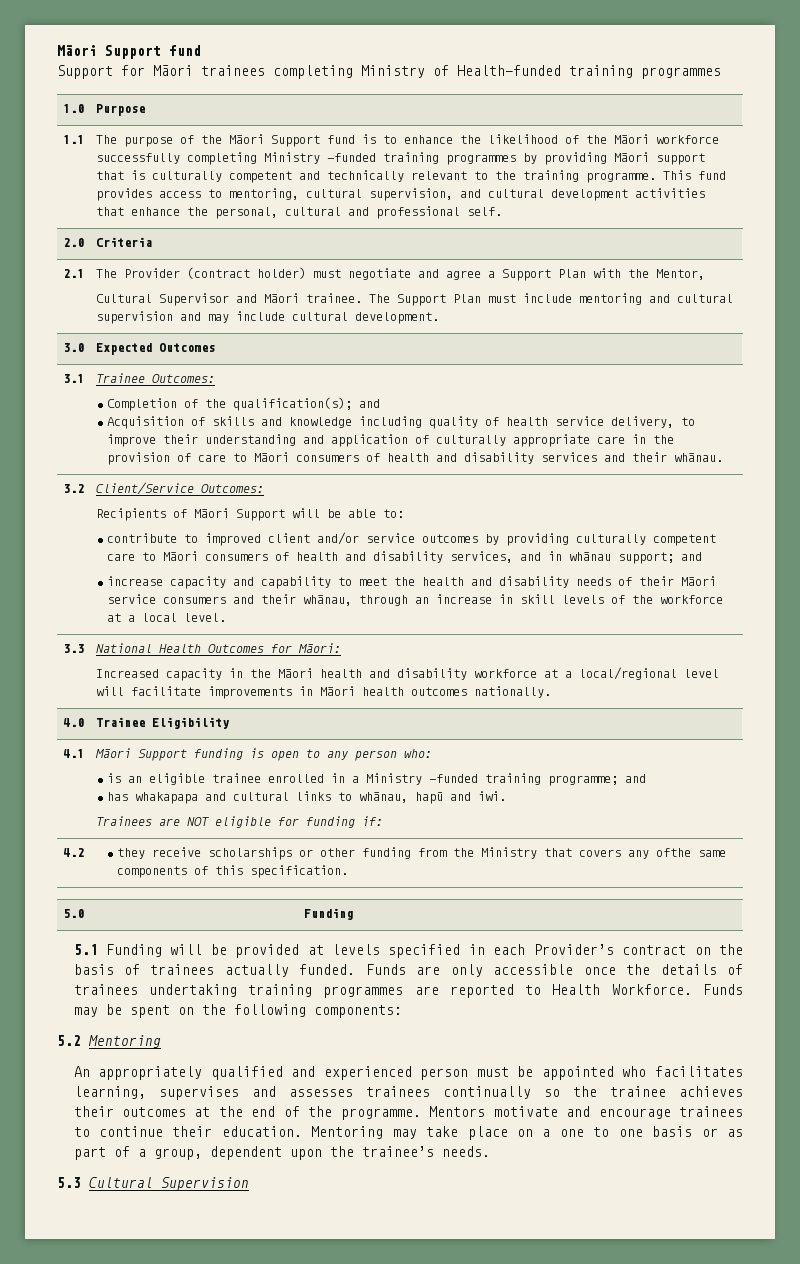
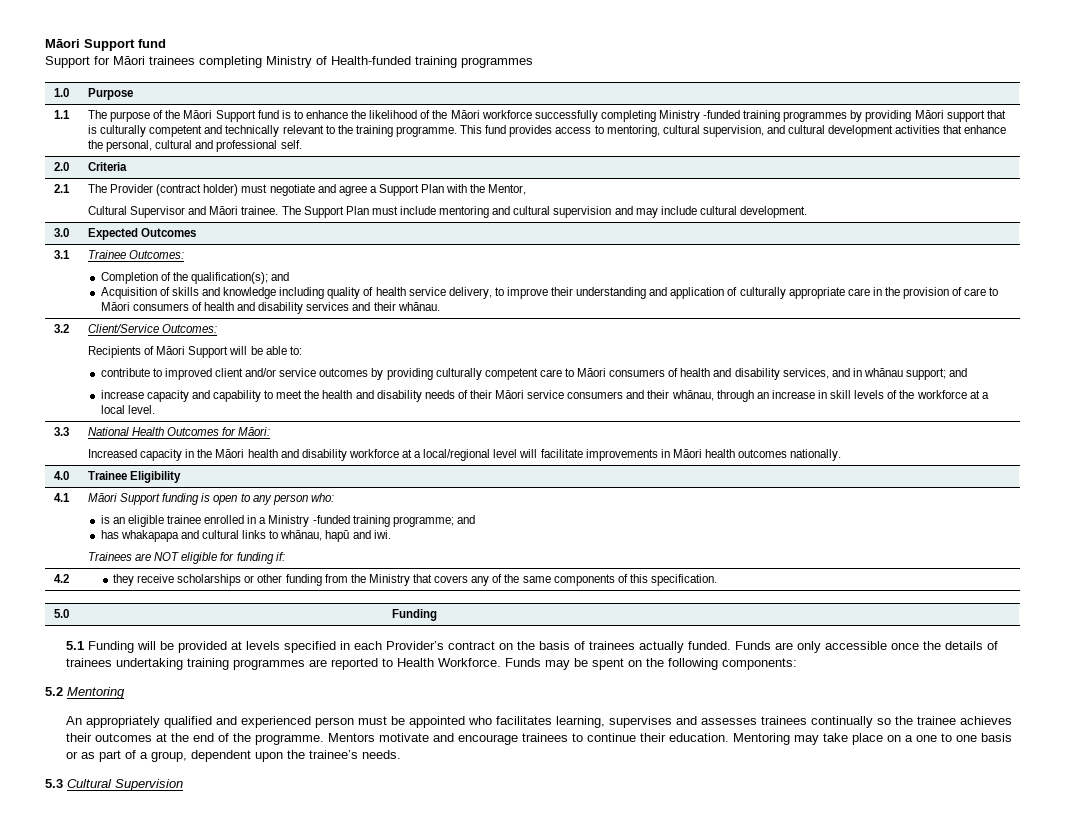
- 4.2 | they receive scholarships or other funding from the Ministry that covers any ofthe same components of this specification.
+ 4.2 | they receive scholarships or other funding from the Ministry that covers any of the same components of this specification.

